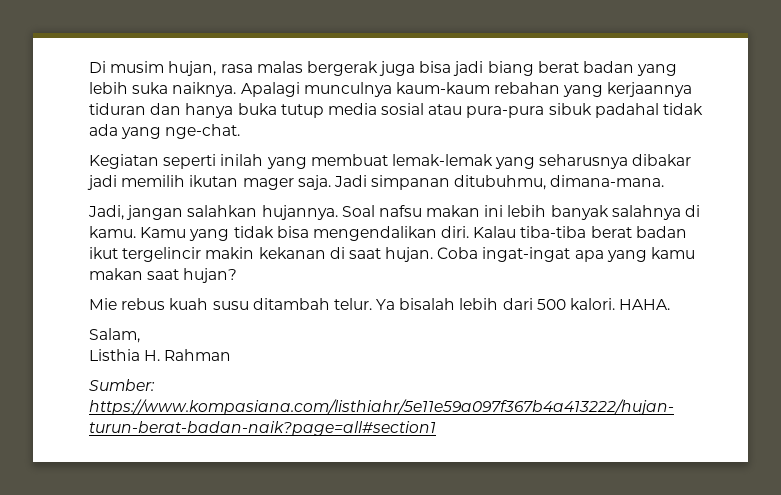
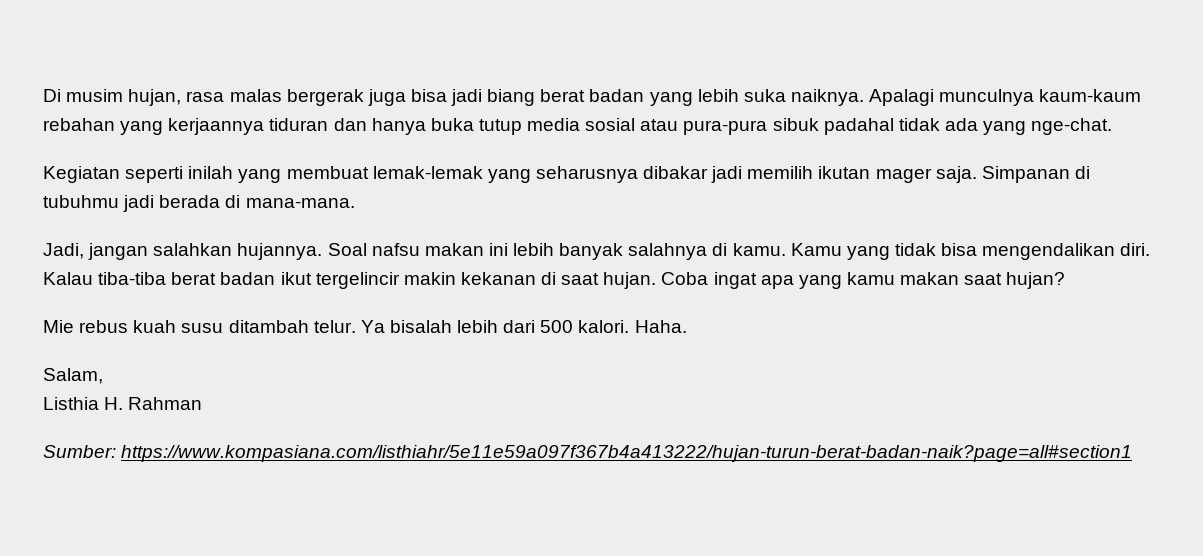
- Jadi simpanan ditubuhmu, dimana-mana.
+ Simpanan di tubuhmu jadi berada di mana-mana.
- Coba ingat-ingat apa yang kamu makan saat hujan?
+ Coba ingat apa yang kamu makan saat hujan?
- HAHA.
+ Haha.

